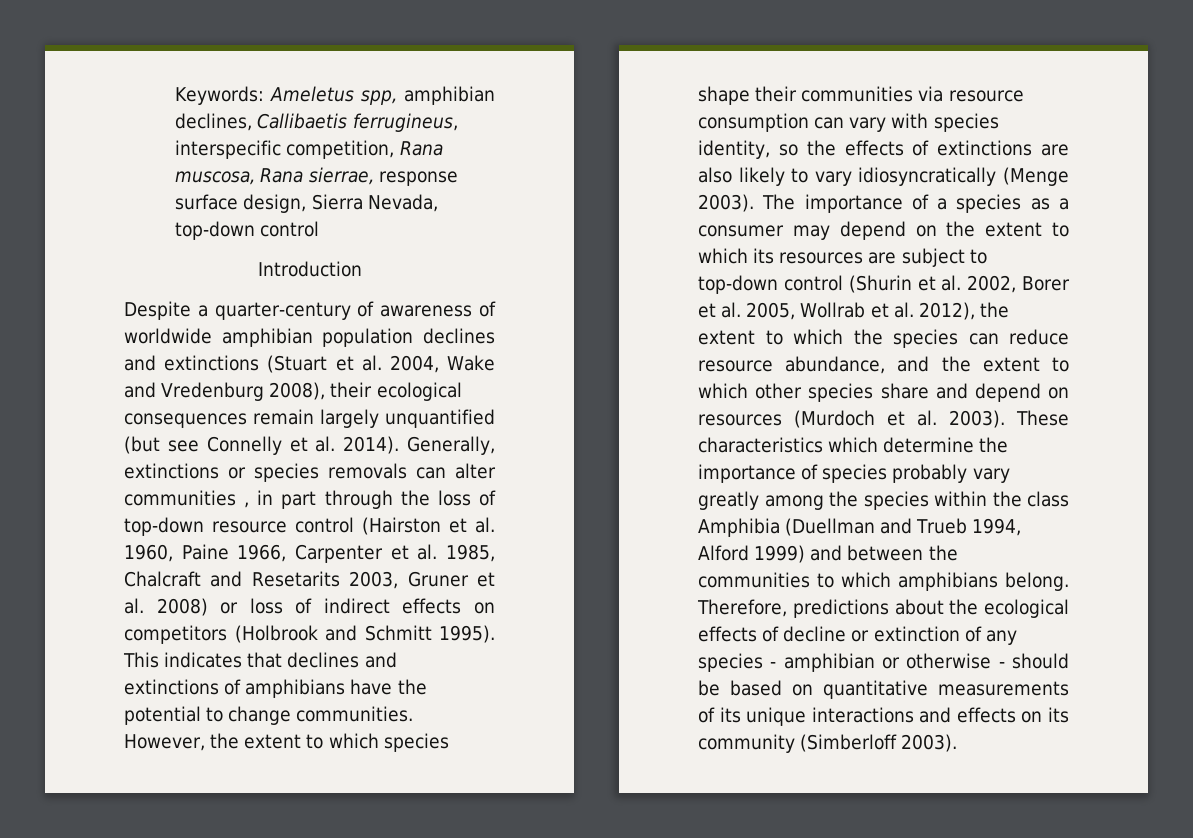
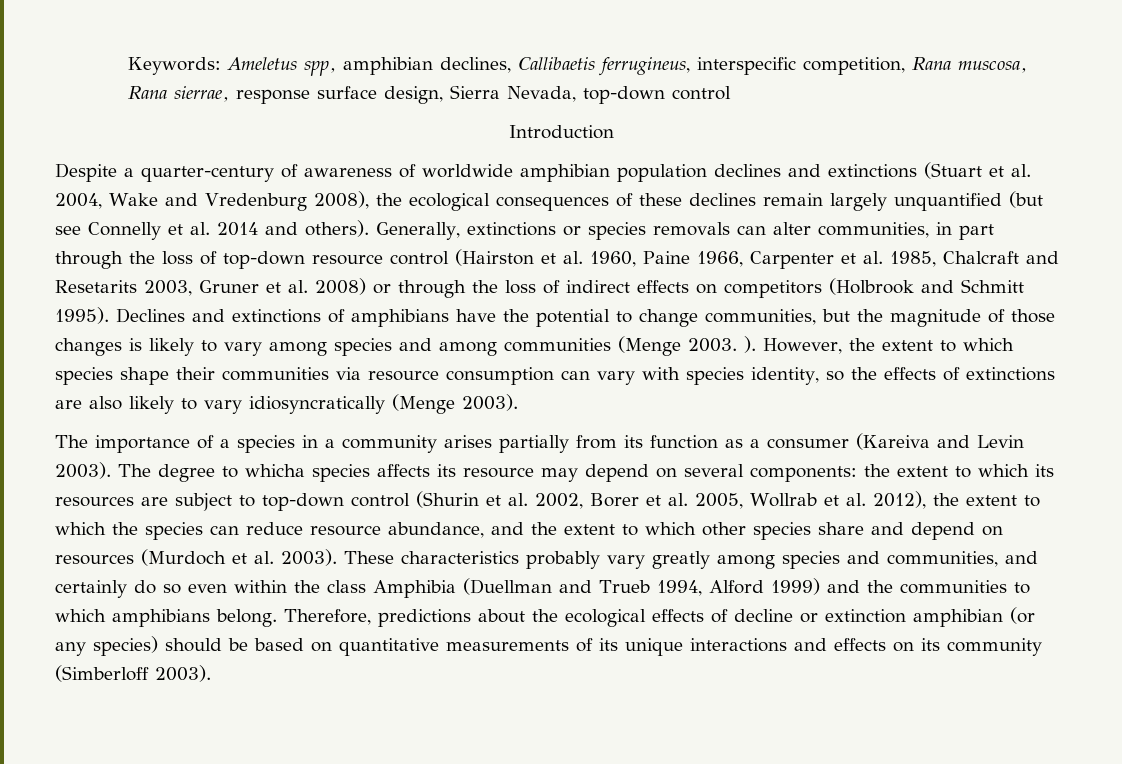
- Despite a quarter-century of awareness of worldwide amphibian population declines and extinctions (Stuart et al. 2004, Wake and Vredenburg 2008), their ecological consequences remain largely unquantified (but see Connelly et al. 2014).
+ Despite a quarter-century of awareness of worldwide amphibian population declines and extinctions (Stuart et al. 2004, Wake and Vredenburg 2008), the ecological consequences of these declines remain largely unquantified (but see Connelly et al. 2014 and others).
- Generally, extinctions or species removals can alter communities , in part through the loss of top-down resource control (Hairston et al. 1960, Paine 1966, Carpenter et al. 1985, Chalcraft and Resetarits 2003, Gruner et al. 2008) or loss of indirect effects on competitors (Holbrook and Schmitt 1995).
+ Generally, extinctions or species removals can alter communities, in part through the loss of top-down resource control (Hairston et al. 1960, Paine 1966, Carpenter et al. 1985, Chalcraft and Resetarits 2003, Gruner et al. 2008) or through the loss of indirect effects on competitors (Holbrook and Schmitt 1995).
- This indicates that declines and extinctions of amphibians have the potential to change communities.
+ Declines and extinctions of amphibians have the potential to change communities, but the magnitude of those changes is likely to vary among species and among communities (Menge 2003. ).
- However, the extent to which species shape their communities via resource consumption can vary with species identity, so the effects of extinctions are also likely to vary idiosyncratically (Menge 2003). The importance of a species as a consumer may depend on the extent to which its resources are subject to top-down control (Shurin et al. 2002, Borer et al. 2005, Wollrab et al. 2012), the extent to which the species can reduce resource abundance, and the extent to which other species share and depend on resources (Murdoch et al. 2003).
+ However, the extent to which species shape their communities via resource consumption can vary with species identity, so the effects of extinctions are also likely to vary idiosyncratically (Menge 2003).
+ The importance of a species in a community arises partially from its function as a consumer (Kareiva and Levin 2003). The degree to whicha species affects its resource may depend on several components: the extent to which its resources are subject to top-down control (Shurin et al. 2002, Borer et al. 2005, Wollrab et al. 2012), the extent to which the species can reduce resource abundance, and the extent to which other species share and depend on resources (Murdoch et al. 2003).
- These characteristics which determine the importance of species probably vary greatly among the species within the class Amphibia (Duellman and Trueb 1994, Alford 1999) and between the communities to which amphibians belong.
+ These characteristics probably vary greatly among species and communities, and certainly do so even within the class Amphibia (Duellman and Trueb 1994, Alford 1999) and the communities to which amphibians belong.
- Therefore, predictions about the ecological effects of decline or extinction of any species - amphibian or otherwise - should be based on quantitative measurements of its unique interactions and effects on its community (Simberloff 2003).
+ Therefore, predictions about the ecological effects of decline or extinction amphibian (or any species) should be based on quantitative measurements of its unique interactions and effects on its community (Simberloff 2003).

